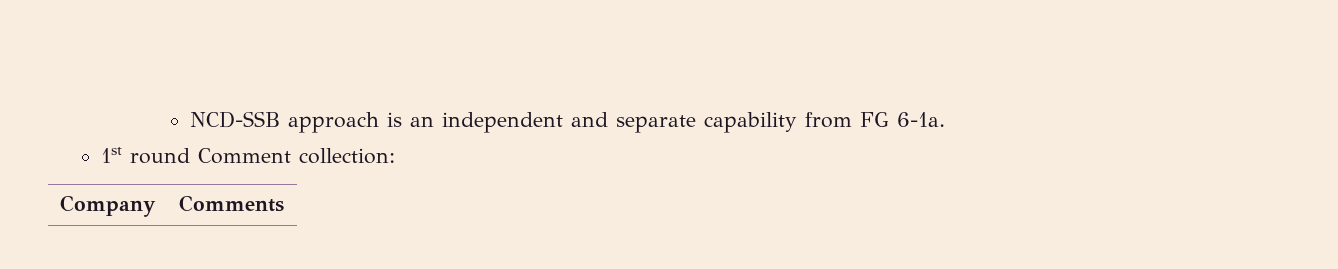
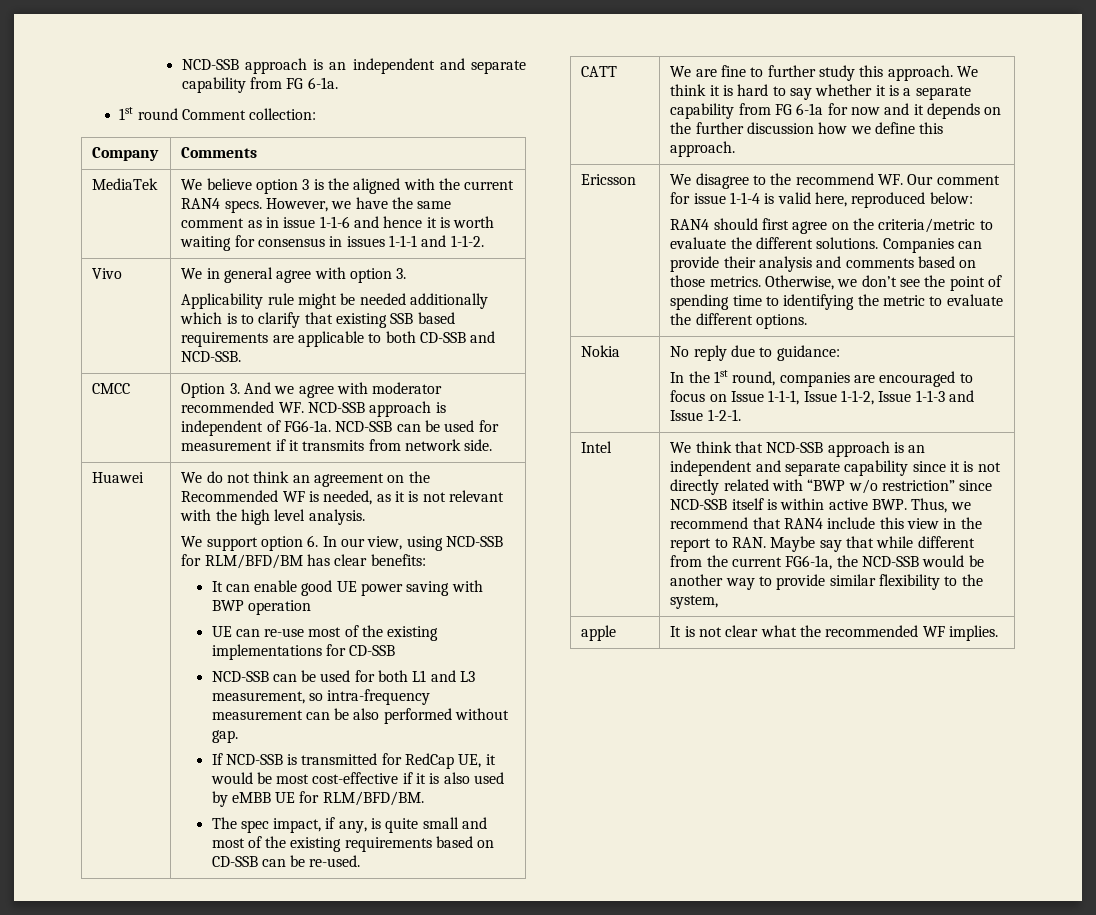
+ MediaTek | We believe option 3 is the aligned with the current RAN4 specs. However, we have the same comment as in issue 1-1-6 and hence it is worth waiting for consensus in issues 1-1-1 and 1-1-2.
+ Vivo | We in general agree with option 3.
+ Applicability rule might be needed additionally which is to clarify that existing SSB based requirements are applicable to both CD-SSB and NCD-SSB.
+ CMCC | Option 3. And we agree with moderator recommended WF. NCD-SSB approach is independent of FG6-1a. NCD-SSB can be used for measurement if it transmits from network side.
+ Huawei | We do not think an agreement on the Recommended WF is needed, as it is not relevant with the high level analysis.
+ We support option 6. In our view, using NCD-SSB for RLM/BFD/BM has clear benefits:
+ It can enable good UE power saving with BWP operation
+ UE can re-use most of the existing implementations for CD-SSB
+ NCD-SSB can be used for both L1 and L3 measurement, so intra-frequency measurement can be also performed without gap.
+ If NCD-SSB is transmitted for RedCap UE, it would be most cost-effective if it is also used by eMBB UE for RLM/BFD/BM.
+ The spec impact, if any, is quite small and most of the existing requirements based on CD-SSB can be re-used.
+ CATT | We are fine to further study this approach. We think it is hard to say whether it is a separate capability from FG 6-1a for now and it depends on the further discussion how we define this approach.
+ Ericsson | We disagree to the recommend WF. Our comment for issue 1-1-4 is valid here, reproduced below:
+ RAN4 should first agree on the criteria/metric to evaluate the different solutions. Companies can provide their analysis and comments based on those metrics. Otherwise, we don’t see the point of spending time to identifying the metric to evaluate the different options.
+ Nokia | No reply due to guidance:
+ In the 1st round, companies are encouraged to focus on Issue 1-1-1, Issue 1-1-2, Issue 1-1-3 and Issue 1-2-1.
+ Intel | We think that NCD-SSB approach is an independent and separate capability since it is not directly related with “BWP w/o restriction” since NCD-SSB itself is within active BWP. Thus, we recommend that RAN4 include this view in the report to RAN. Maybe say that while different from the current FG6-1a, the NCD-SSB would be another way to provide similar flexibility to the system,
+ apple | It is not clear what the recommended WF implies.

